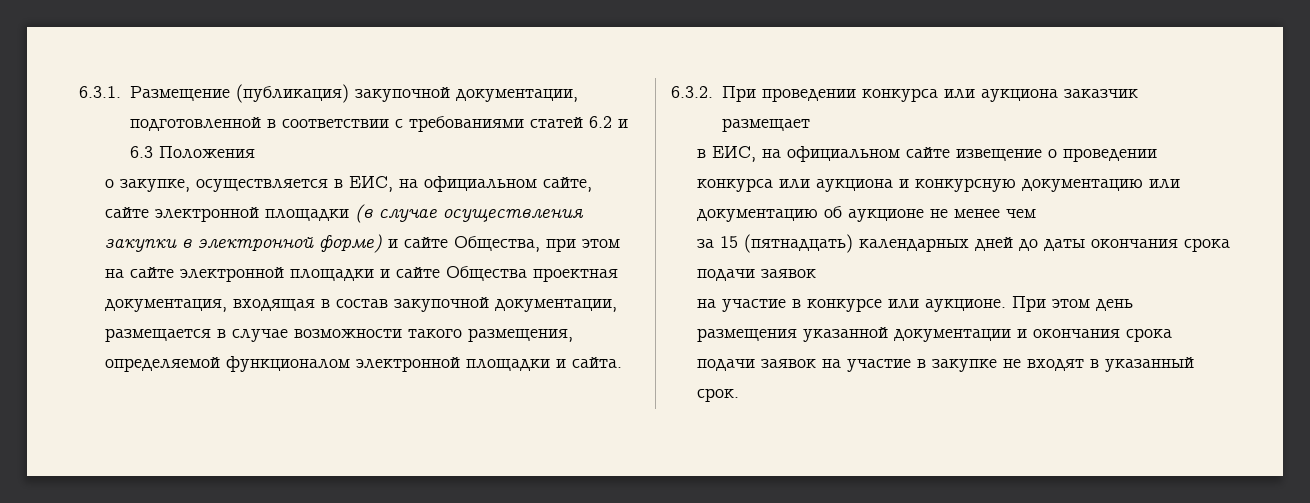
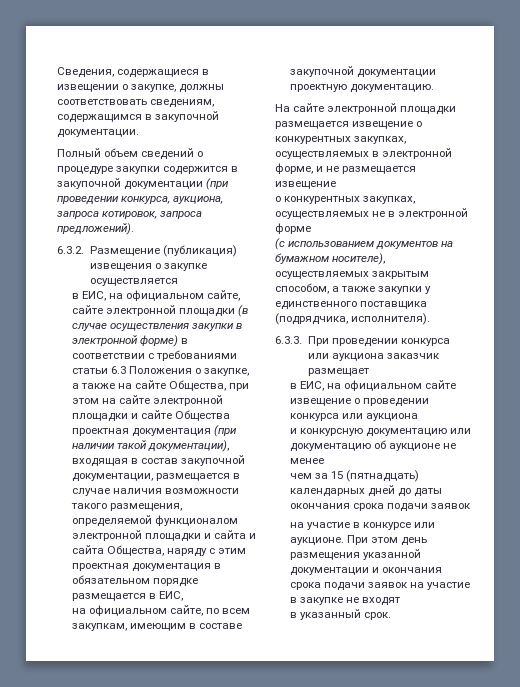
- 6.3.1. Размещение (публикация) закупочной документации, подготовленной в соответствии с требованиями статей 6.2 и 6.3 Положения
- о закупке, осуществляется в ЕИС, на официальном сайте, сайте электронной площадки (в случае осуществления закупки в электронной форме) и сайте Общества, при этом на сайте электронной площадки и сайте Общества проектная документация, входящая в состав закупочной документации, размещается в случае возможности такого размещения, определяемой функционалом электронной площадки и сайта.
- 6.3.2. При проведении конкурса или аукциона заказчик размещает
+ Сведения, содержащиеся в извещении о закупке, должны соответствовать сведениям, содержащимся в закупочной документации.
+ Полный объем сведений о процедуре закупки содержится в закупочной документации (при проведении конкурса, аукциона, запроса котировок, запроса предложений).
+ 6.3.2. Размещение (публикация) извещения о закупке осуществляется
+ в ЕИС, на официальном сайте, сайте электронной площадки (в случае осуществления закупки в электронной форме) в соответствии с требованиями статьи 6.3 Положения о закупке, а также на сайте Общества, при этом на сайте электронной площадки и сайте Общества проектная документация (при наличии такой документации), входящая в состав закупочной документации, размещается в случае наличия возможности такого размещения, определяемой функционалом электронной площадки и сайта и сайта Общества, наряду с этим проектная документация в обязательном порядке размещается в ЕИС,
+ на официальном сайте, по всем закупкам, имеющим в составе закупочной документации проектную документацию.
+ На сайте электронной площадки размещается извещение о конкурентных закупках, осуществляемых в электронной форме, и не размещается извещение
+ о конкурентных закупках, осуществляемых не в электронной форме
+ (с использованием документов на бумажном носителе), осуществляемых закрытым способом, а также закупки у единственного поставщика (подрядчика, исполнителя).
+ 6.3.3. При проведении конкурса или аукциона заказчик размещает
- в ЕИС, на официальном сайте извещение о проведении конкурса или аукциона и конкурсную документацию или документацию об аукционе не менее чем
- за 15 (пятнадцать) календарных дней до даты окончания срока подачи заявок
+ в ЕИС, на официальном сайте извещение о проведении конкурса или аукциона
+ и конкурсную документацию или документацию об аукционе не менее
+ чем за 15 (пятнадцать) календарных дней до даты окончания срока подачи заявок
- При этом день размещения указанной документации и окончания срока подачи заявок на участие в закупке не входят в указанный срок.
+ При этом день размещения указанной документации и окончания срока подачи заявок на участие в закупке не входят
+ в указанный срок.

